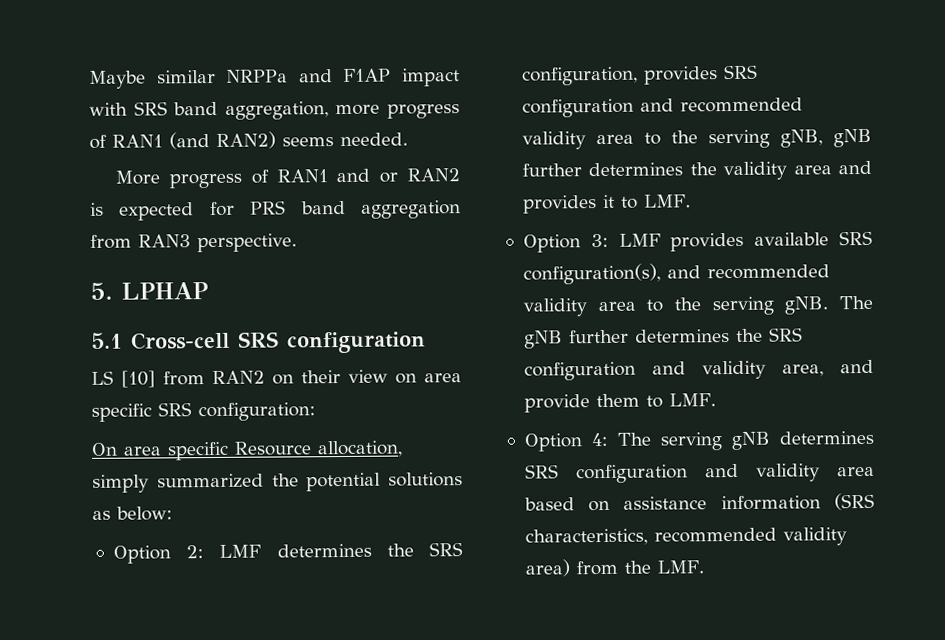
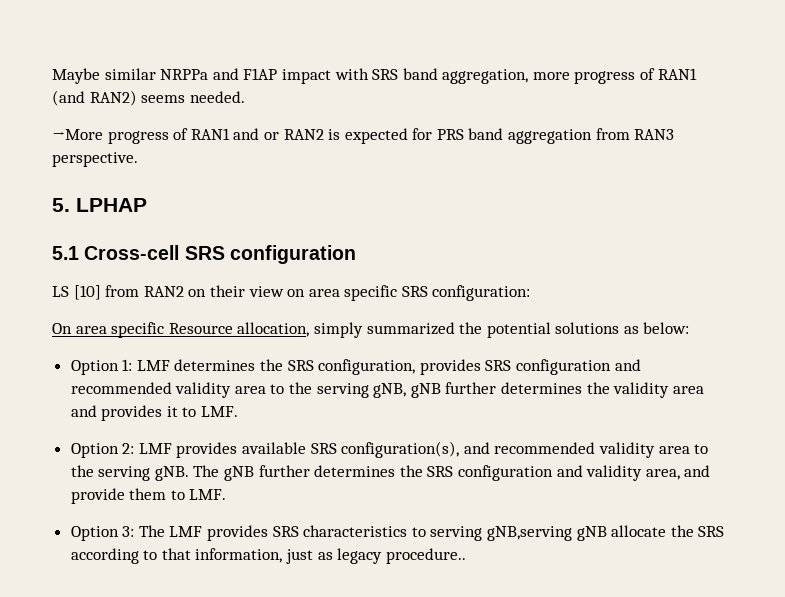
- More progress of RAN1 and or RAN2 is expected for PRS band aggregation from RAN3 perspective.
+ →More progress of RAN1 and or RAN2 is expected for PRS band aggregation from RAN3 perspective.
- Option 2: LMF determines the SRS configuration, provides SRS configuration and recommended validity area to the serving gNB, gNB further determines the validity area and provides it to LMF.
+ Option 1: LMF determines the SRS configuration, provides SRS configuration and recommended validity area to the serving gNB, gNB further determines the validity area and provides it to LMF.
- Option 3: LMF provides available SRS configuration(s), and recommended validity area to the serving gNB.
+ Option 2: LMF provides available SRS configuration(s), and recommended validity area to the serving gNB.
- Option 4: The serving gNB determines SRS configuration and validity area based on assistance information (SRS characteristics, recommended validity area) from the LMF.
+ Option 3: The LMF provides SRS characteristics to serving gNB,serving gNB allocate the SRS according to that information, just as legacy procedure..

